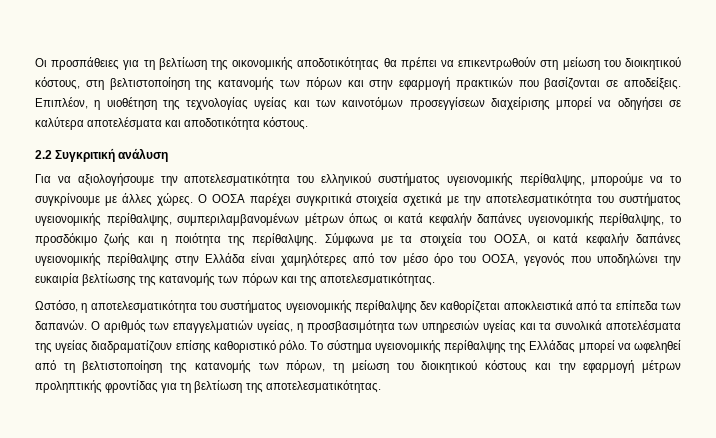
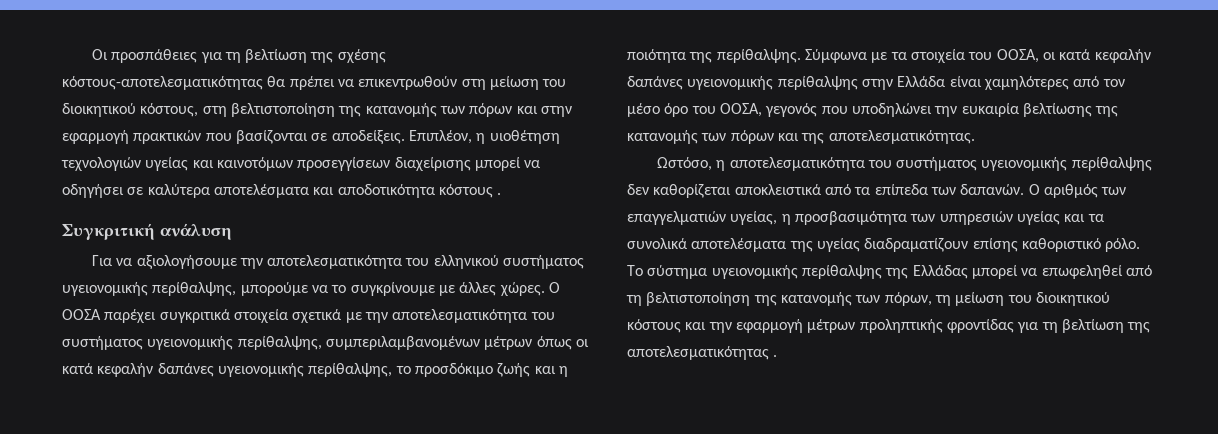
- Οι προσπάθειες για τη βελτίωση της οικονομικής αποδοτικότητας θα πρέπει να επικεντρωθούν στη μείωση του διοικητικού κόστους, στη βελτιστοποίηση της κατανομής των πόρων και στην εφαρμογή πρακτικών που βασίζονται σε αποδείξεις.
+ Οι προσπάθειες για τη βελτίωση της σχέσης κόστους-αποτελεσματικότητας θα πρέπει να επικεντρωθούν στη μείωση του διοικητικού κόστους, στη βελτιστοποίηση της κατανομής των πόρων και στην εφαρμογή πρακτικών που βασίζονται σε αποδείξεις.
- Επιπλέον, η υιοθέτηση της τεχνολογίας υγείας και των καινοτόμων προσεγγίσεων διαχείρισης μπορεί να οδηγήσει σε καλύτερα αποτελέσματα και αποδοτικότητα κόστους.
- 2.2 Συγκριτική ανάλυση
+ Επιπλέον, η υιοθέτηση τεχνολογιών υγείας και καινοτόμων προσεγγίσεων διαχείρισης μπορεί να οδηγήσει σε καλύτερα αποτελέσματα και αποδοτικότητα κόστους .
+ Συγκριτική ανάλυση
- Το σύστημα υγειονομικής περίθαλψης της Ελλάδας μπορεί να ωφεληθεί από τη βελτιστοποίηση της κατανομής των πόρων, τη μείωση του διοικητικού κόστους και την εφαρμογή μέτρων προληπτικής φροντίδας για τη βελτίωση της αποτελεσματικότητας.
+ Το σύστημα υγειονομικής περίθαλψης της Ελλάδας μπορεί να επωφεληθεί από τη βελτιστοποίηση της κατανομής των πόρων, τη μείωση του διοικητικού κόστους και την εφαρμογή μέτρων προληπτικής φροντίδας για τη βελτίωση της αποτελεσματικότητας .

